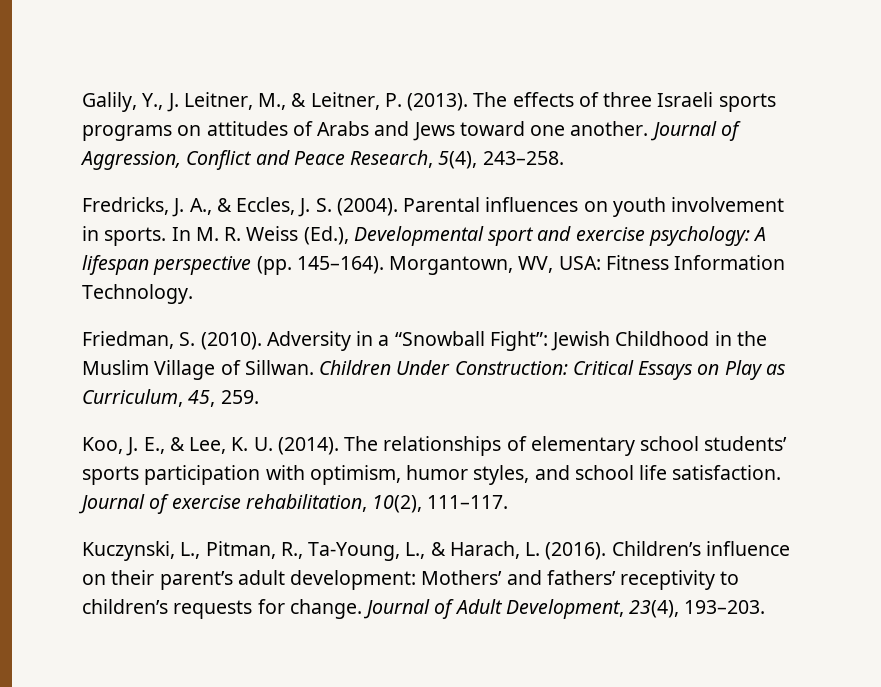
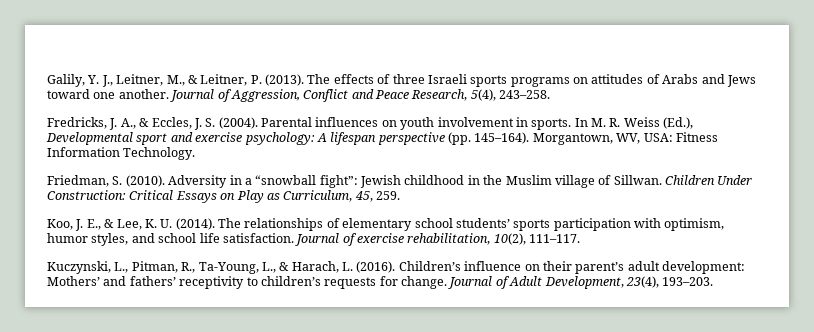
- Galily, Y., J. Leitner, M., & Leitner, P. (2013).
+ Galily, Y. J., Leitner, M., & Leitner, P. (2013).
- Adversity in a “Snowball Fight”: Jewish Childhood in the Muslim Village of Sillwan.
+ Adversity in a “snowball fight”: Jewish childhood in the Muslim village of Sillwan.

